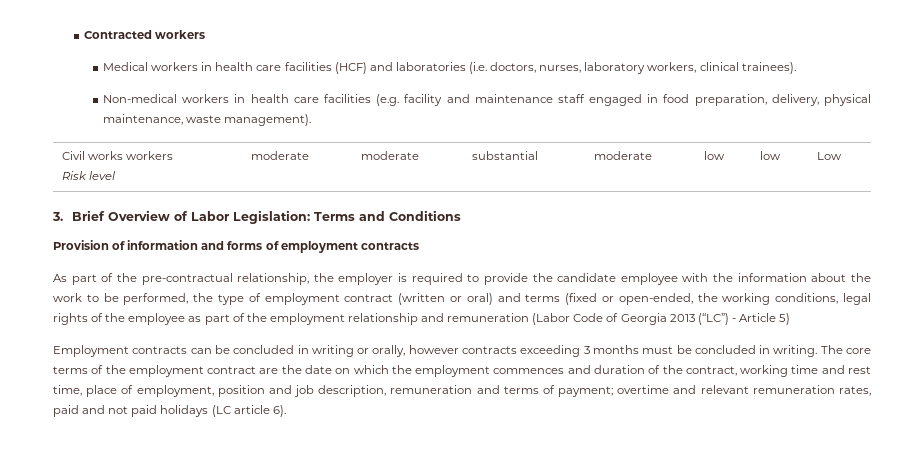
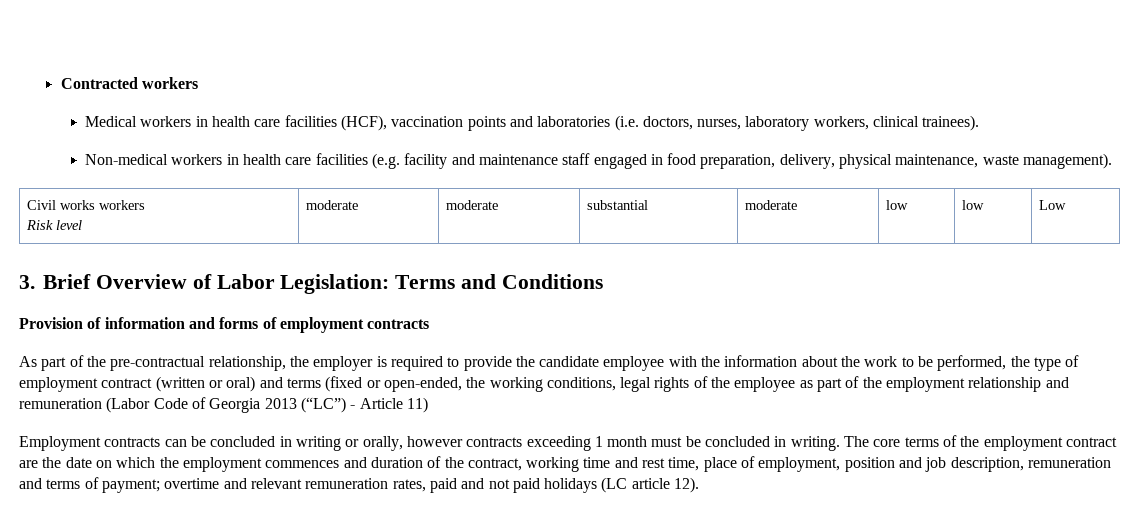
- Medical workers in health care facilities (HCF) and laboratories (i.e. doctors, nurses, laboratory workers, clinical trainees).
+ Medical workers in health care facilities (HCF), vaccination points and laboratories (i.e. doctors, nurses, laboratory workers, clinical trainees).
- As part of the pre-contractual relationship, the employer is required to provide the candidate employee with the information about the work to be performed, the type of employment contract (written or oral) and terms (fixed or open-ended, the working conditions, legal rights of the employee as part of the employment relationship and remuneration (Labor Code of Georgia 2013 (“LC”) - Article 5)
+ As part of the pre-contractual relationship, the employer is required to provide the candidate employee with the information about the work to be performed, the type of employment contract (written or oral) and terms (fixed or open-ended, the working conditions, legal rights of the employee as part of the employment relationship and remuneration (Labor Code of Georgia 2013 (“LC”) - Article 11)
- Employment contracts can be concluded in writing or orally, however contracts exceeding 3 months must be concluded in writing.
+ Employment contracts can be concluded in writing or orally, however contracts exceeding 1 month must be concluded in writing.
- The core terms of the employment contract are the date on which the employment commences and duration of the contract, working time and rest time, place of employment, position and job description, remuneration and terms of payment; overtime and relevant remuneration rates, paid and not paid holidays (LC article 6).
+ The core terms of the employment contract are the date on which the employment commences and duration of the contract, working time and rest time, place of employment, position and job description, remuneration and terms of payment; overtime and relevant remuneration rates, paid and not paid holidays (LC article 12).

